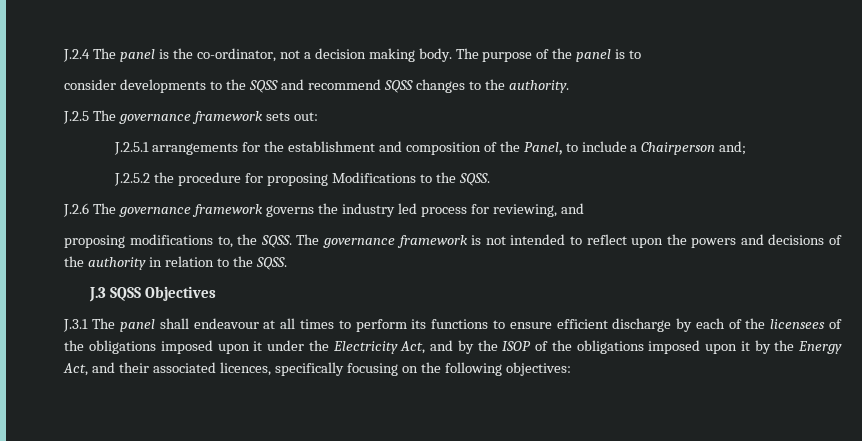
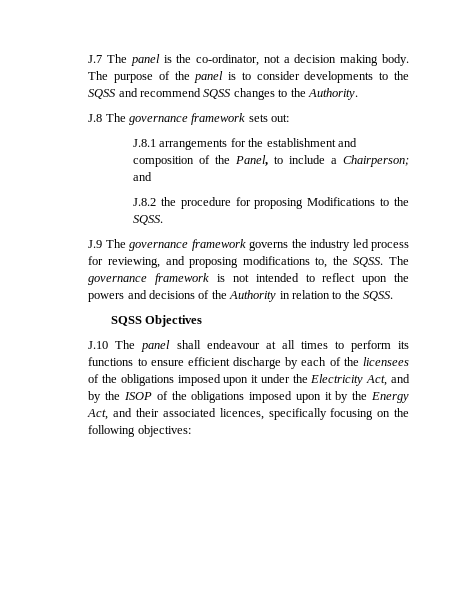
- J.2.4 The panel is the co-ordinator, not a decision making body.
+ J.7 The panel is the co-ordinator, not a decision making body.
- The purpose of the panel is to
- consider developments to the SQSS and recommend SQSS changes to the authority.
- J.2.5 The governance framework sets out:
+ The purpose of the panel is to consider developments to the SQSS and recommend SQSS changes to the Authority.
+ J.8 The governance framework sets out:
- J.2.5.1 arrangements for the establishment and composition of the Panel, to include a Chairperson and;
- J.2.5.2 the procedure for proposing Modifications to the SQSS.
+ J.8.1 arrangements for the establishment and composition of the Panel, to include a Chairperson; and
+ J.8.2 the procedure for proposing Modifications to the SQSS.
- J.2.6 The governance framework governs the industry led process for reviewing, and
- proposing modifications to, the SQSS.
+ J.9 The governance framework governs the industry led process for reviewing, and proposing modifications to, the SQSS.
- The governance framework is not intended to reflect upon the powers and decisions of the authority in relation to the SQSS.
+ The governance framework is not intended to reflect upon the powers and decisions of the Authority in relation to the SQSS.
- J.3 SQSS Objectives
+ SQSS Objectives
- J.3.1 The panel shall endeavour at all times to perform its functions to ensure efficient discharge by each of the licensees of the obligations imposed upon it under the Electricity Act, and by the ISOP of the obligations imposed upon it by the Energy Act, and their associated licences, specifically focusing on the following objectives:
+ J.10 The panel shall endeavour at all times to perform its functions to ensure efficient discharge by each of the licensees of the obligations imposed upon it under the Electricity Act, and by the ISOP of the obligations imposed upon it by the Energy Act, and their associated licences, specifically focusing on the following objectives:

